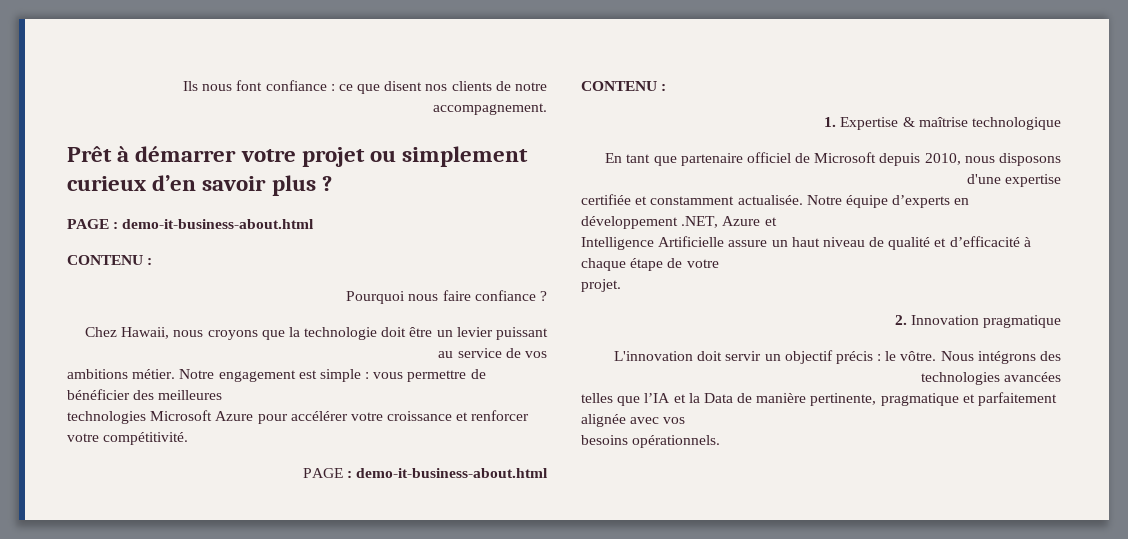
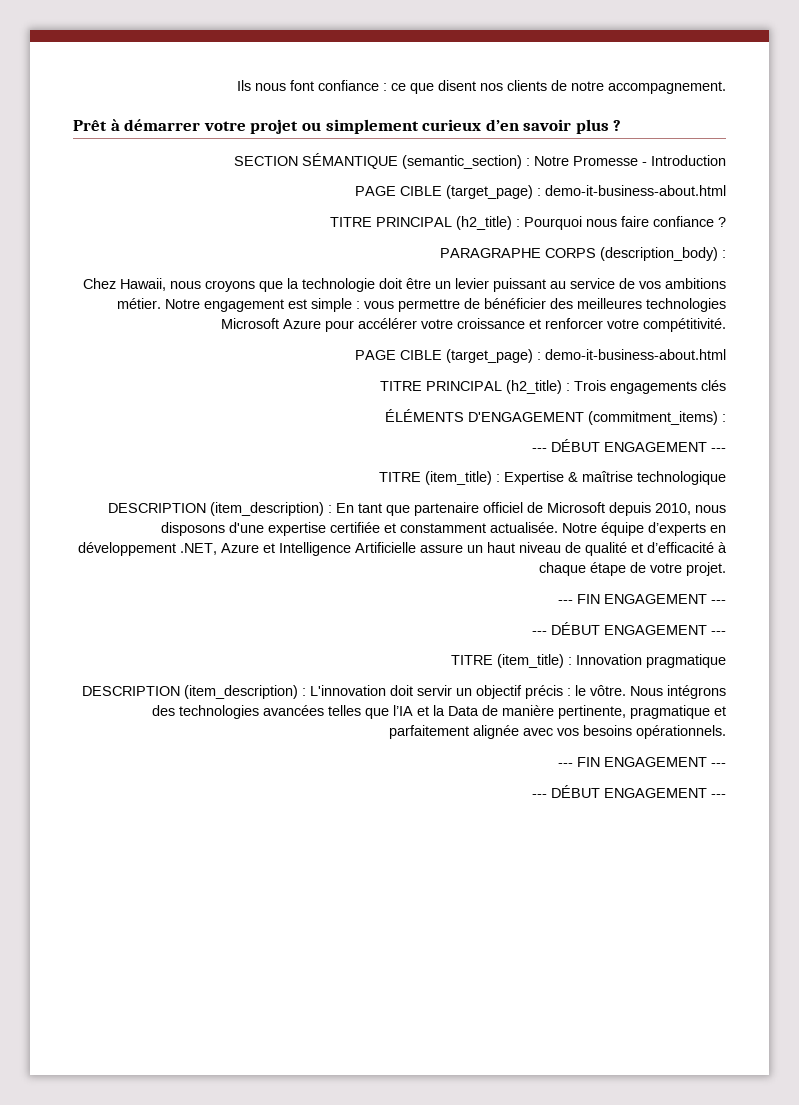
  Prêt à démarrer votre projet ou simplement curieux d’en savoir plus ?
- PAGE : demo-it-business-about.html
- CONTENU :
- Pourquoi nous faire confiance ?
+ SECTION SÉMANTIQUE (semantic_section) : Notre Promesse - Introduction
+ PAGE CIBLE (target_page) : demo-it-business-about.html
+ TITRE PRINCIPAL (h2_title) : Pourquoi nous faire confiance ?
+ PARAGRAPHE CORPS (description_body) :
- Chez Hawaii, nous croyons que la technologie doit être un levier puissant au service de vos
- ambitions métier.
+ Chez Hawaii, nous croyons que la technologie doit être un levier puissant au service de vos ambitions métier.
- Notre engagement est simple : vous permettre de bénéficier des meilleures
- technologies Microsoft Azure pour accélérer votre croissance et renforcer votre compétitivité.
- PAGE : demo-it-business-about.html
- CONTENU :
- 1. Expertise & maîtrise technologique
+ Notre engagement est simple : vous permettre de bénéficier des meilleures technologies Microsoft Azure pour accélérer votre croissance et renforcer votre compétitivité.
+ PAGE CIBLE (target_page) : demo-it-business-about.html
+ TITRE PRINCIPAL (h2_title) : Trois engagements clés
+ ÉLÉMENTS D'ENGAGEMENT (commitment_items) :
+ --- DÉBUT ENGAGEMENT ---
+ TITRE (item_title) : Expertise & maîtrise technologique
- En tant que partenaire officiel de Microsoft depuis 2010, nous disposons d'une expertise
- certifiée et constamment actualisée.
+ DESCRIPTION (item_description) : En tant que partenaire officiel de Microsoft depuis 2010, nous disposons d'une expertise certifiée et constamment actualisée.
- Notre équipe d’experts en développement .NET, Azure et
- Intelligence Artificielle assure un haut niveau de qualité et d’efficacité à chaque étape de votre
- projet.
- 2. Innovation pragmatique
+ Notre équipe d’experts en développement .NET, Azure et Intelligence Artificielle assure un haut niveau de qualité et d’efficacité à chaque étape de votre projet.
+ --- FIN ENGAGEMENT ---
+ --- DÉBUT ENGAGEMENT ---
+ TITRE (item_title) : Innovation pragmatique
- L'innovation doit servir un objectif précis : le vôtre.
+ DESCRIPTION (item_description) : L'innovation doit servir un objectif précis : le vôtre.
- Nous intégrons des technologies avancées
- telles que l’IA et la Data de manière pertinente, pragmatique et parfaitement alignée avec vos
- besoins opérationnels.
+ Nous intégrons des technologies avancées telles que l’IA et la Data de manière pertinente, pragmatique et parfaitement alignée avec vos besoins opérationnels.
+ --- FIN ENGAGEMENT ---
+ --- DÉBUT ENGAGEMENT ---

